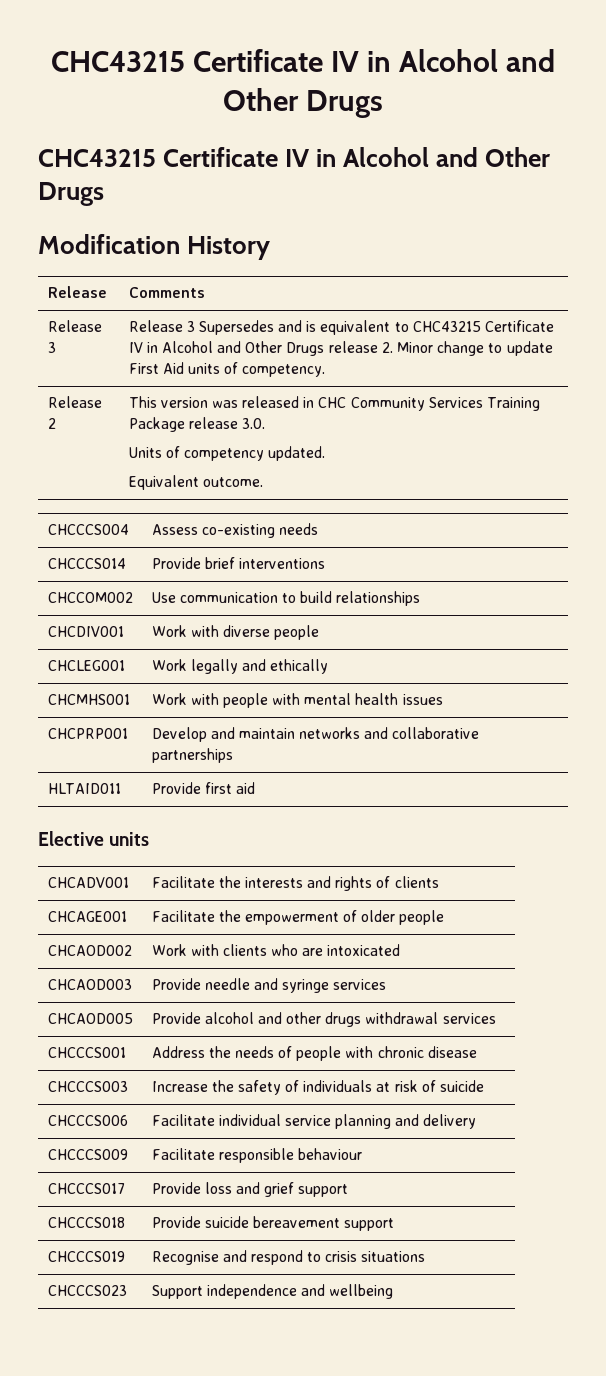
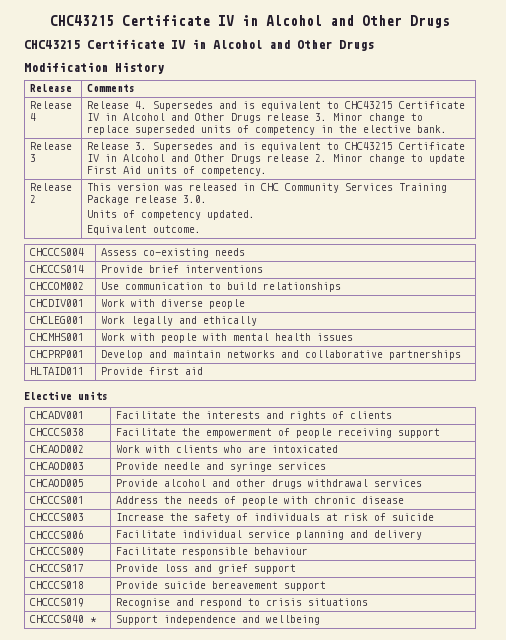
+ Release 4 | Release 4. Supersedes and is equivalent to CHC43215 Certificate IV in Alcohol and Other Drugs release 3. Minor change to replace superseded units of competency in the elective bank.
- Release 3 | Release 3 Supersedes and is equivalent to CHC43215 Certificate IV in Alcohol and Other Drugs release 2. Minor change to update First Aid units of competency.
+ Release 3 | Release 3. Supersedes and is equivalent to CHC43215 Certificate IV in Alcohol and Other Drugs release 2. Minor change to update First Aid units of competency.
- CHCAGE001 | Facilitate the empowerment of older people
+ CHCCCS038 | Facilitate the empowerment of people receiving support
- CHCCCS023 | Support independence and wellbeing
+ CHCCCS040 * | Support independence and wellbeing

